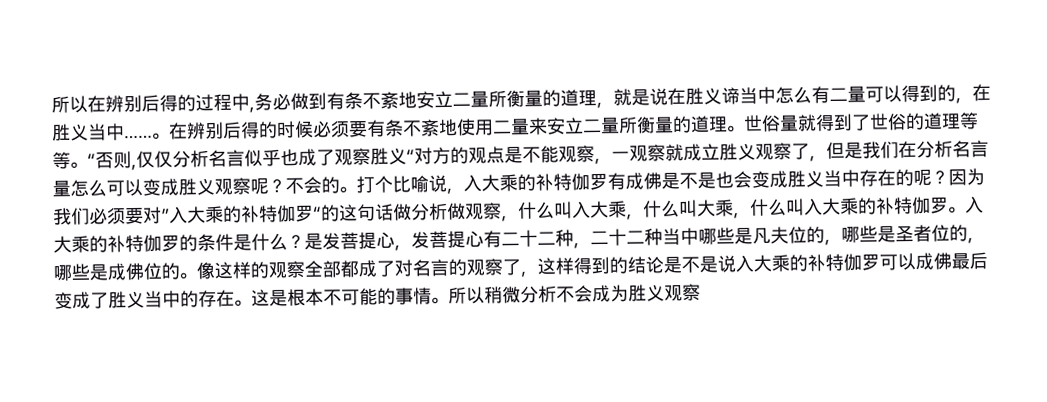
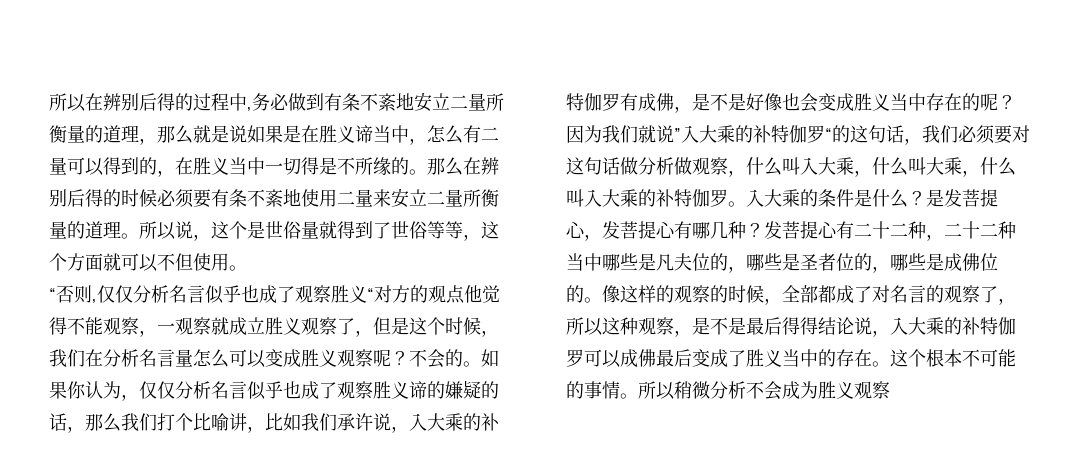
- 所以在辨别后得的过程中,务必做到有条不紊地安立二量所衡量的道理，就是说在胜义谛当中怎么有二量可以得到的，在胜义当中……。在辨别后得的时候必须要有条不紊地使用二量来安立二量所衡量的道理。
+ 所以在辨别后得的过程中,务必做到有条不紊地安立二量所衡量的道理，那么就是说如果是在胜义谛当中，怎么有二量可以得到的，在胜义当中一切得是不所缘的。那么在辨别后得的时候必须要有条不紊地使用二量来安立二量所衡量的道理。
- 世俗量就得到了世俗的道理等等。“否则,仅仅分析名言似乎也成了观察胜义“对方的观点是不能观察，一观察就成立胜义观察了，但是我们在分析名言量怎么可以变成胜义观察呢？
+ 所以说，这个是世俗量就得到了世俗等等，这个方面就可以不但使用。
+ “否则,仅仅分析名言似乎也成了观察胜义“对方的观点他觉得不能观察，一观察就成立胜义观察了，但是这个时候，我们在分析名言量怎么可以变成胜义观察呢？
- 打个比喻说，入大乘的补特伽罗有成佛是不是也会变成胜义当中存在的呢？
+ 如果你认为，仅仅分析名言似乎也成了观察胜义谛的嫌疑的话，那么我们打个比喻讲，比如我们承许说，入大乘的补特伽罗有成佛，是不是好像也会变成胜义当中存在的呢？
- 因为我们必须要对”入大乘的补特伽罗“的这句话做分析做观察，什么叫入大乘，什么叫大乘，什么叫入大乘的补特伽罗。
+ 因为我们就说”入大乘的补特伽罗“的这句话，我们必须要对这句话做分析做观察，什么叫入大乘，什么叫大乘，什么叫入大乘的补特伽罗。
- 入大乘的补特伽罗的条件是什么？
+ 入大乘的条件是什么？
- 是发菩提心，发菩提心有二十二种，二十二种当中哪些是凡夫位的，哪些是圣者位的，哪些是成佛位的。
+ 是发菩提心，发菩提心有哪几种？发菩提心有二十二种，二十二种当中哪些是凡夫位的，哪些是圣者位的，哪些是成佛位的。
- 像这样的观察全部都成了对名言的观察了，这样得到的结论是不是说入大乘的补特伽罗可以成佛最后变成了胜义当中的存在。
+ 像这样的观察的时候，全部都成了对名言的观察了，所以这种观察，是不是最后得得结论说，入大乘的补特伽罗可以成佛最后变成了胜义当中的存在。
- 这是根本不可能的事情。
+ 这个根本不可能的事情。

